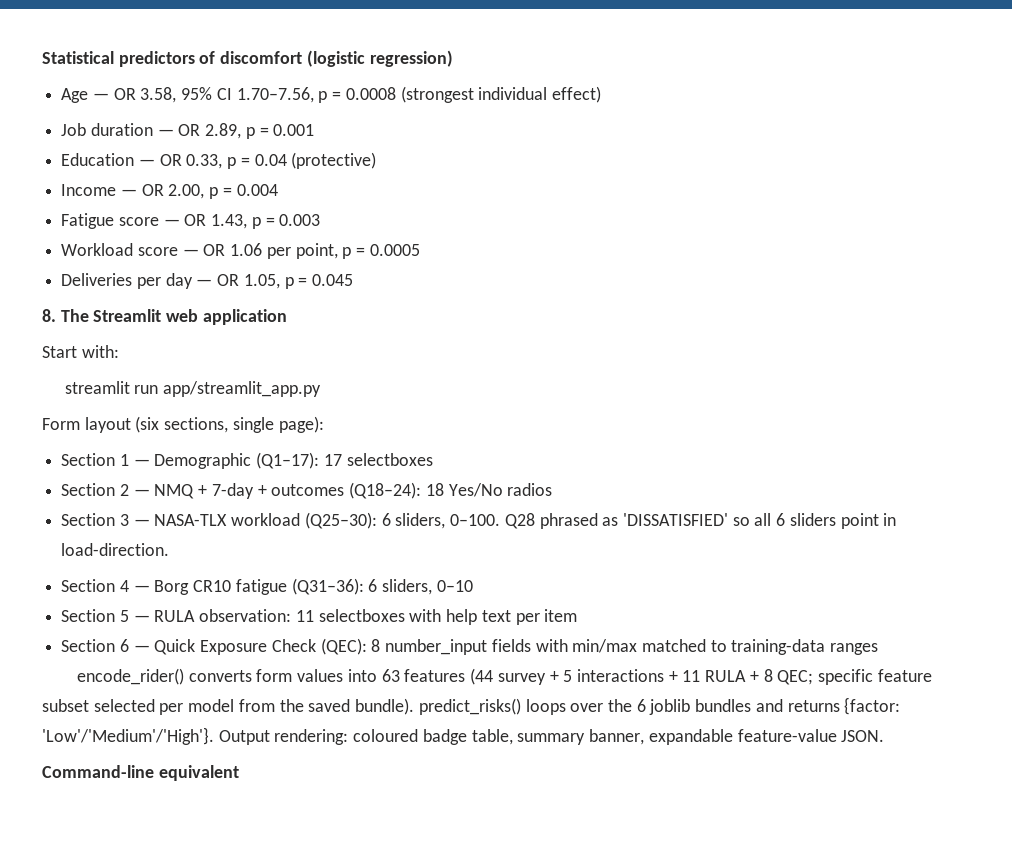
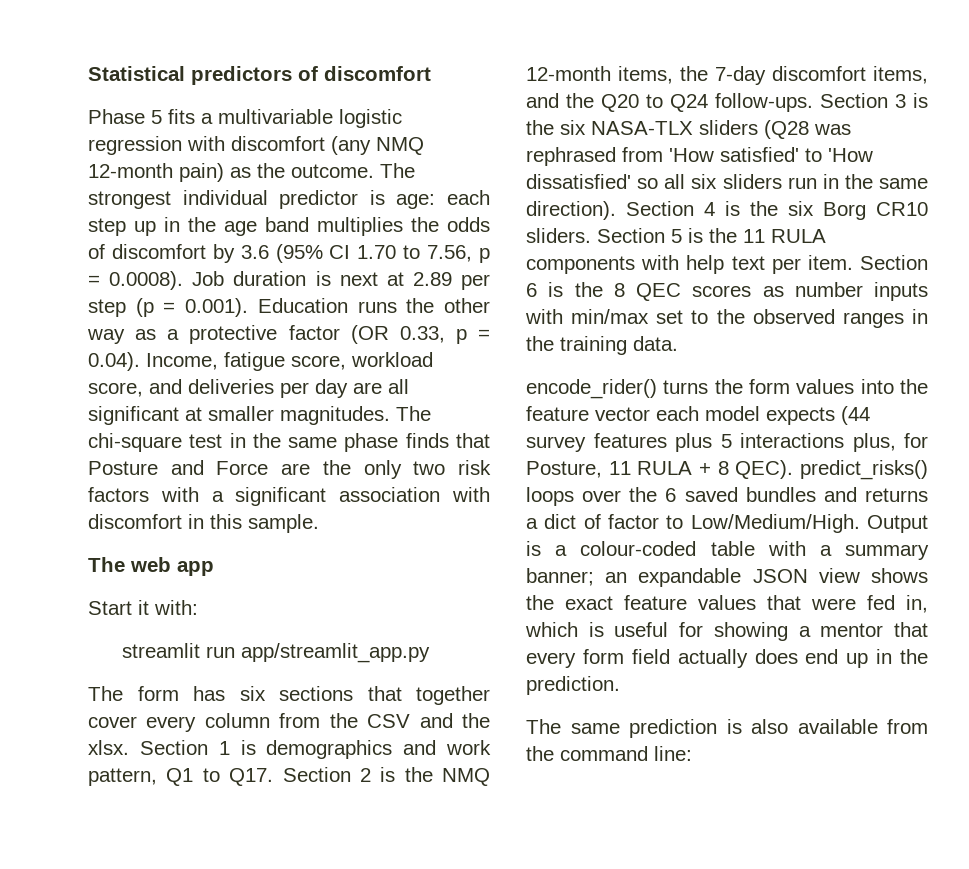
- Statistical predictors of discomfort (logistic regression)
- Age — OR 3.58, 95% CI 1.70–7.56, p = 0.0008 (strongest individual effect)
- Job duration — OR 2.89, p = 0.001
- Education — OR 0.33, p = 0.04 (protective)
- Income — OR 2.00, p = 0.004
- Fatigue score — OR 1.43, p = 0.003
- Workload score — OR 1.06 per point, p = 0.0005
- Deliveries per day — OR 1.05, p = 0.045
- 8. The Streamlit web application
+ Statistical predictors of discomfort
+ Phase 5 fits a multivariable logistic regression with discomfort (any NMQ 12-month pain) as the outcome. The strongest individual predictor is age: each step up in the age band multiplies the odds of discomfort by 3.6 (95% CI 1.70 to 7.56, p = 0.0008). Job duration is next at 2.89 per step (p = 0.001). Education runs the other way as a protective factor (OR 0.33, p = 0.04). Income, fatigue score, workload score, and deliveries per day are all significant at smaller magnitudes. The chi-square test in the same phase finds that Posture and Force are the only two risk factors with a significant association with discomfort in this sample.
+ The web app
- Start with:
+ Start it with:
- Form layout (six sections, single page):
- Section 1 — Demographic (Q1–17): 17 selectboxes
- Section 2 — NMQ + 7-day + outcomes (Q18–24): 18 Yes/No radios
- Section 3 — NASA-TLX workload (Q25–30): 6 sliders, 0–100. Q28 phrased as 'DISSATISFIED' so all 6 sliders point in load-direction.
- Section 4 — Borg CR10 fatigue (Q31–36): 6 sliders, 0–10
- Section 5 — RULA observation: 11 selectboxes with help text per item
- Section 6 — Quick Exposure Check (QEC): 8 number_input fields with min/max matched to training-data ranges
+ The form has six sections that together cover every column from the CSV and the xlsx. Section 1 is demographics and work pattern, Q1 to Q17. Section 2 is the NMQ 12-month items, the 7-day discomfort items, and the Q20 to Q24 follow-ups. Section 3 is the six NASA-TLX sliders (Q28 was rephrased from 'How satisfied' to 'How dissatisfied' so all six sliders run in the same direction). Section 4 is the six Borg CR10 sliders. Section 5 is the 11 RULA components with help text per item. Section 6 is the 8 QEC scores as number inputs with min/max set to the observed ranges in the training data.
- encode_rider() converts form values into 63 features (44 survey + 5 interactions + 11 RULA + 8 QEC; specific feature subset selected per model from the saved bundle). predict_risks() loops over the 6 joblib bundles and returns {factor: 'Low'/'Medium'/'High'}. Output rendering: coloured badge table, summary banner, expandable feature-value JSON.
- Command-line equivalent
+ encode_rider() turns the form values into the feature vector each model expects (44 survey features plus 5 interactions plus, for Posture, 11 RULA + 8 QEC). predict_risks() loops over the 6 saved bundles and returns a dict of factor to Low/Medium/High. Output is a colour-coded table with a summary banner; an expandable JSON view shows the exact feature values that were fed in, which is useful for showing a mentor that every form field actually does end up in the prediction.
+ The same prediction is also available from the command line:

